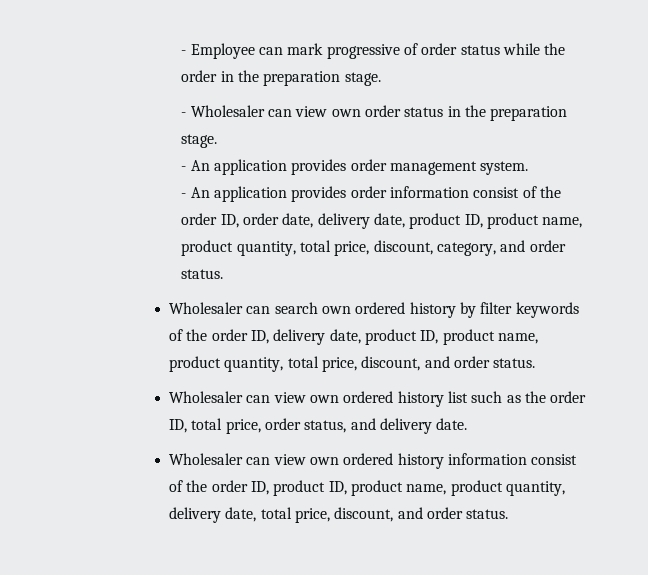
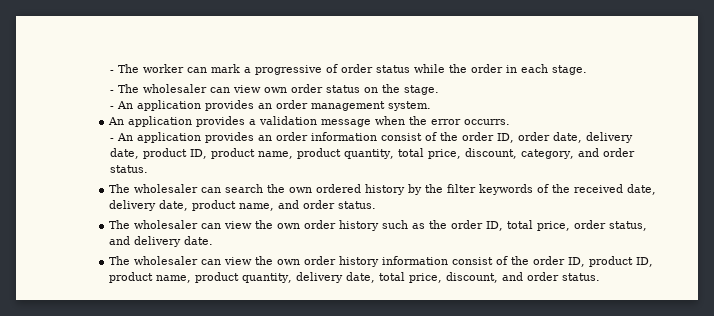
- - Employee can mark progressive of order status while the order in the preparation stage.
- - Wholesaler can view own order status in the preparation stage.
+ - The worker can mark a progressive of order status while the order in each stage.
+ - The wholesaler can view own order status on the stage.
- - An application provides order management system.
+ - An application provides an order management system.
- - An application provides order information consist of the order ID, order date, delivery date, product ID, product name, product quantity, total price, discount, category, and order status.
+ An application provides a validation message when the error occurrs.
+ - An application provides an order information consist of the order ID, order date, delivery date, product ID, product name, product quantity, total price, discount, category, and order status.
- Wholesaler can search own ordered history by filter keywords of the order ID, delivery date, product ID, product name, product quantity, total price, discount, and order status.
- Wholesaler can view own ordered history list such as the order ID, total price, order status, and delivery date.
+ The wholesaler can search the own ordered history by the filter keywords of the received date, delivery date, product name, and order status.
+ The wholesaler can view the own order history such as the order ID, total price, order status, and delivery date.
- Wholesaler can view own ordered history information consist of the order ID, product ID, product name, product quantity, delivery date, total price, discount, and order status.
+ The wholesaler can view the own order history information consist of the order ID, product ID, product name, product quantity, delivery date, total price, discount, and order status.

